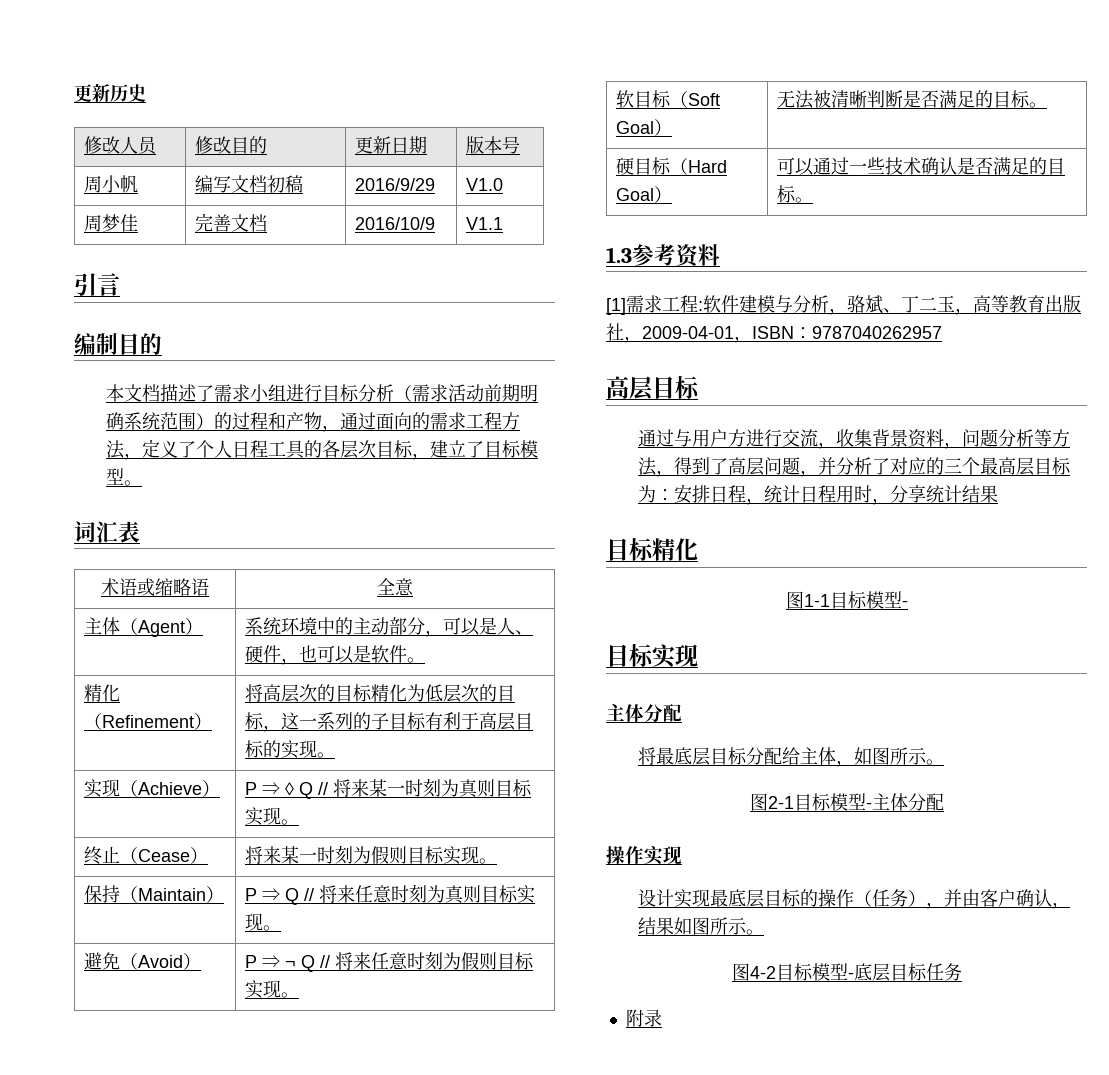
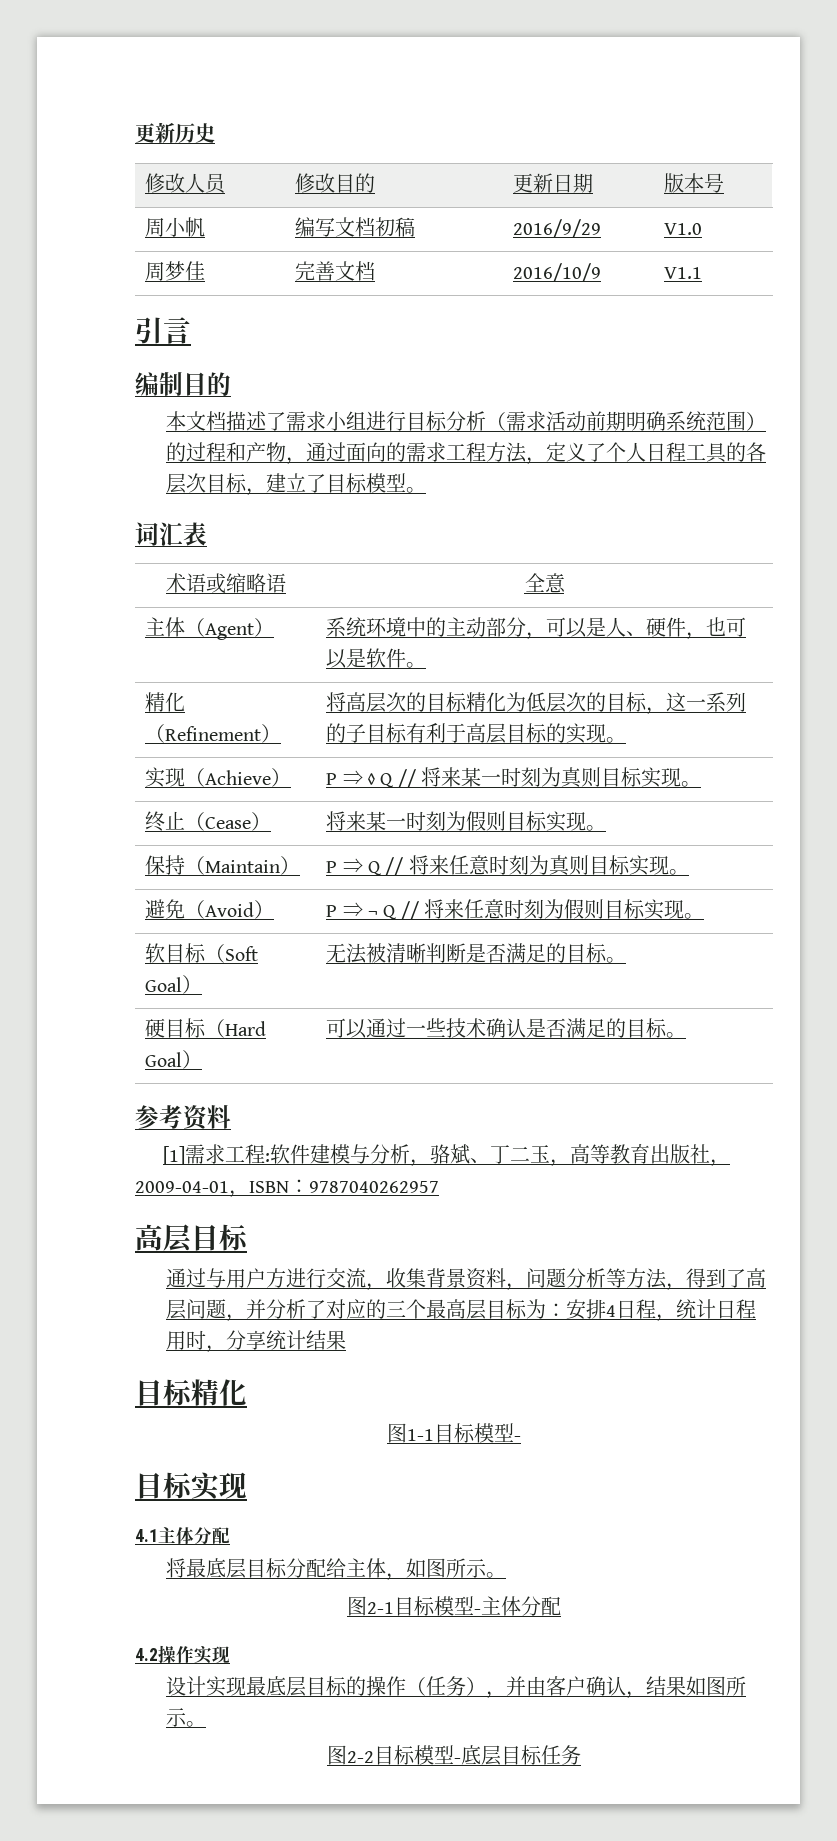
- 1.3参考资料
+ 参考资料
- 通过与用户方进行交流，收集背景资料，问题分析等方法，得到了高层问题，并分析了对应的三个最高层目标为：安排日程，统计日程用时，分享统计结果
+ 通过与用户方进行交流，收集背景资料，问题分析等方法，得到了高层问题，并分析了对应的三个最高层目标为：安排4日程，统计日程用时，分享统计结果
  图1-1目标模型-
  目标实现
- 主体分配
+ 4.1主体分配
- 操作实现
+ 4.2操作实现
- 图4-2目标模型-底层目标任务
+ 图2-2目标模型-底层目标任务
- 附录

